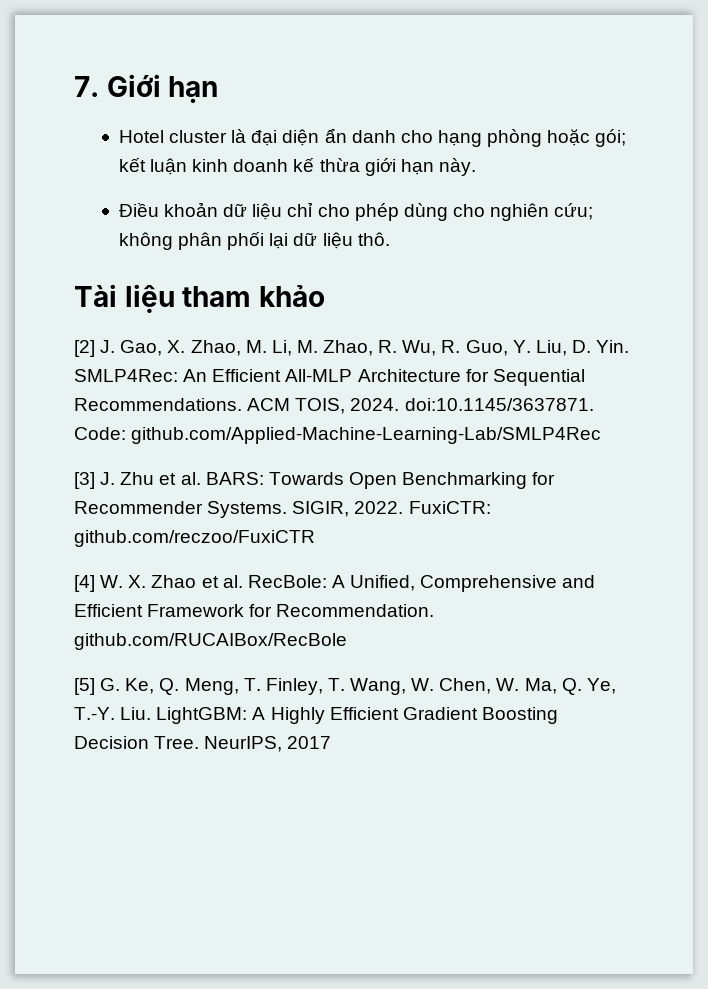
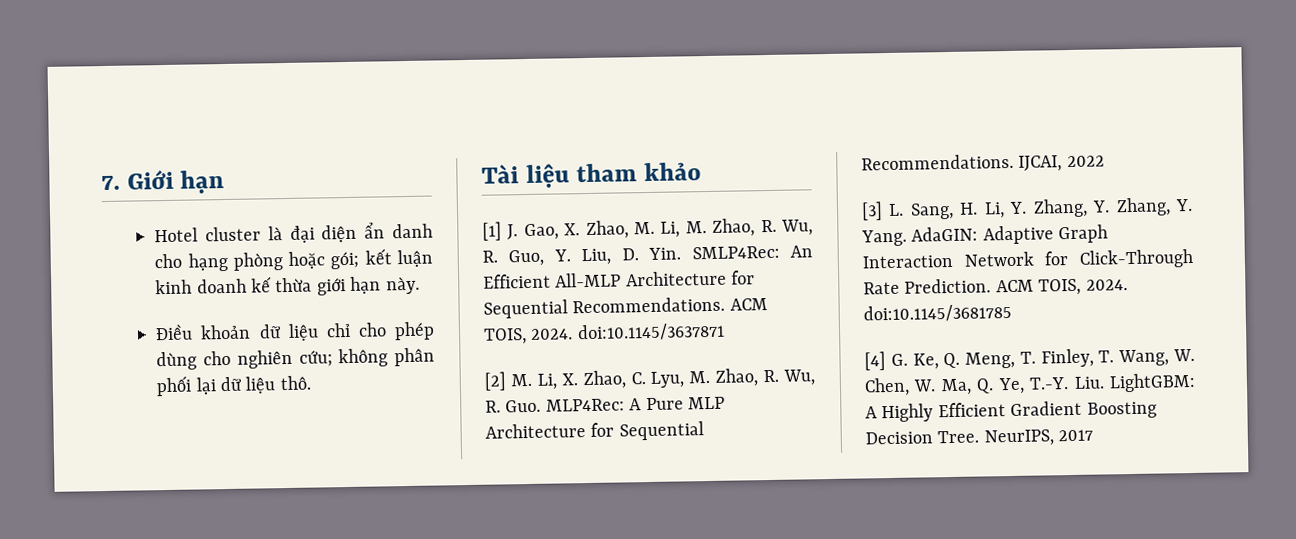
- [2] J. Gao, X. Zhao, M. Li, M. Zhao, R. Wu, R. Guo, Y. Liu, D. Yin. SMLP4Rec: An Efficient All-MLP Architecture for Sequential Recommendations.
+ [1] J. Gao, X. Zhao, M. Li, M. Zhao, R. Wu, R. Guo, Y. Liu, D. Yin. SMLP4Rec: An Efficient All-MLP Architecture for Sequential Recommendations.
- ACM TOIS, 2024. doi:10.1145/3637871. Code: github.com/Applied-Machine-Learning-Lab/SMLP4Rec
- [3] J. Zhu et al. BARS: Towards Open Benchmarking for Recommender Systems. SIGIR, 2022. FuxiCTR: github.com/reczoo/FuxiCTR
- [4] W. X. Zhao et al. RecBole: A Unified, Comprehensive and Efficient Framework for Recommendation. github.com/RUCAIBox/RecBole
- [5] G. Ke, Q. Meng, T. Finley, T. Wang, W. Chen, W. Ma, Q. Ye, T.-Y. Liu. LightGBM: A Highly Efficient Gradient Boosting Decision Tree.
+ ACM TOIS, 2024. doi:10.1145/3637871
+ [2] M. Li, X. Zhao, C. Lyu, M. Zhao, R. Wu, R. Guo. MLP4Rec: A Pure MLP Architecture for Sequential Recommendations. IJCAI, 2022
+ [3] L. Sang, H. Li, Y. Zhang, Y. Zhang, Y. Yang. AdaGIN: Adaptive Graph Interaction Network for Click-Through Rate Prediction. ACM TOIS, 2024. doi:10.1145/3681785
+ [4] G. Ke, Q. Meng, T. Finley, T. Wang, W. Chen, W. Ma, Q. Ye, T.-Y. Liu. LightGBM: A Highly Efficient Gradient Boosting Decision Tree.

